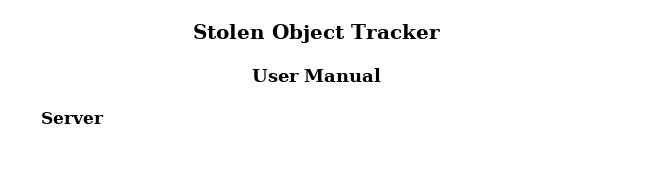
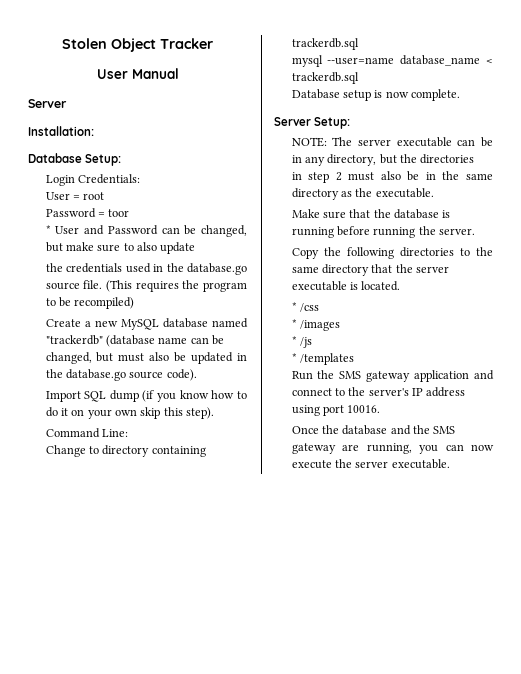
+ Installation:
+ Database Setup:
+ Login Credentials:
+ User = root
+ Password = toor
+ * User and Password can be changed, but make sure to also update
+ the credentials used in the database.go source file. (This requires the program to be recompiled)
+ Create a new MySQL database named "trackerdb" (database name can be changed, but must also be updated in the database.go source code).
+ Import SQL dump (if you know how to do it on your own skip this step).
+ Command Line:
+ Change to directory containing trackerdb.sql
+ mysql --user=name database_name < trackerdb.sql
+ Database setup is now complete.
+ Server Setup:
+ NOTE: The server executable can be in any directory, but the directories
+ in step 2 must also be in the same directory as the executable.
+ Make sure that the database is running before running the server.
+ Copy the following directories to the same directory that the server executable is located.
+ * /css
+ * /images
+ * /js
+ * /templates
+ Run the SMS gateway application and connect to the server's IP address using port 10016.
+ Once the database and the SMS gateway are running, you can now execute the server executable.

